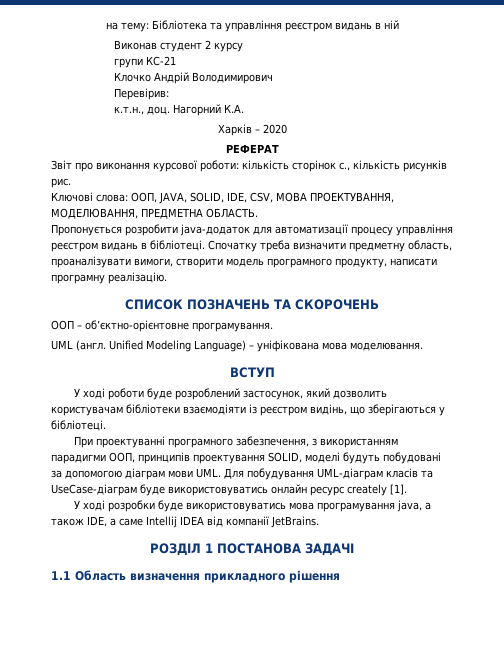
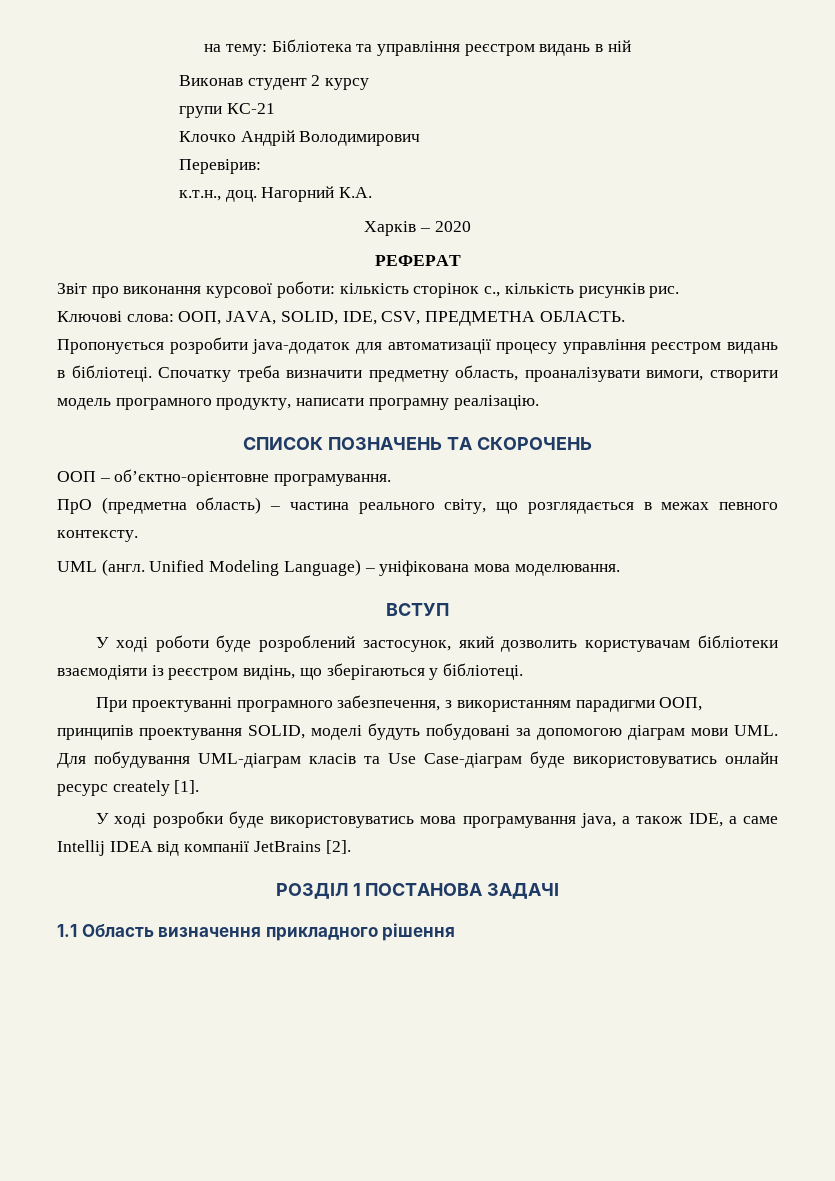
- Ключові слова: ООП, JAVA, SOLID, IDE, CSV, МОВА ПРОЕКТУВАННЯ, МОДЕЛЮВАННЯ, ПРЕДМЕТНА ОБЛАСТЬ.
+ Ключові слова: ООП, JAVA, SOLID, IDE, CSV, ПРЕДМЕТНА ОБЛАСТЬ.
+ ПрО (предметна область) – частина реального світу, що розглядається в межах певного контексту.
- При проектуванні програмного забезпечення, з використанням парадигми ООП, принципів проектування SOLID, моделі будуть побудовані за допомогою діаграм мови UML. Для побудування UML-діаграм класів та UseCase-діаграм буде використовуватись онлайн ресурс creately [1].
+ При проектуванні програмного забезпечення, з використанням парадигми ООП, принципів проектування SOLID, моделі будуть побудовані за допомогою діаграм мови UML. Для побудування UML-діаграм класів та Use Case-діаграм буде використовуватись онлайн ресурс creately [1].
- У ході розробки буде використовуватись мова програмування java, а також IDE, а саме Intellij IDEA від компанії JetBrains.
+ У ході розробки буде використовуватись мова програмування java, а також IDE, а саме Intellij IDEA від компанії JetBrains [2].

